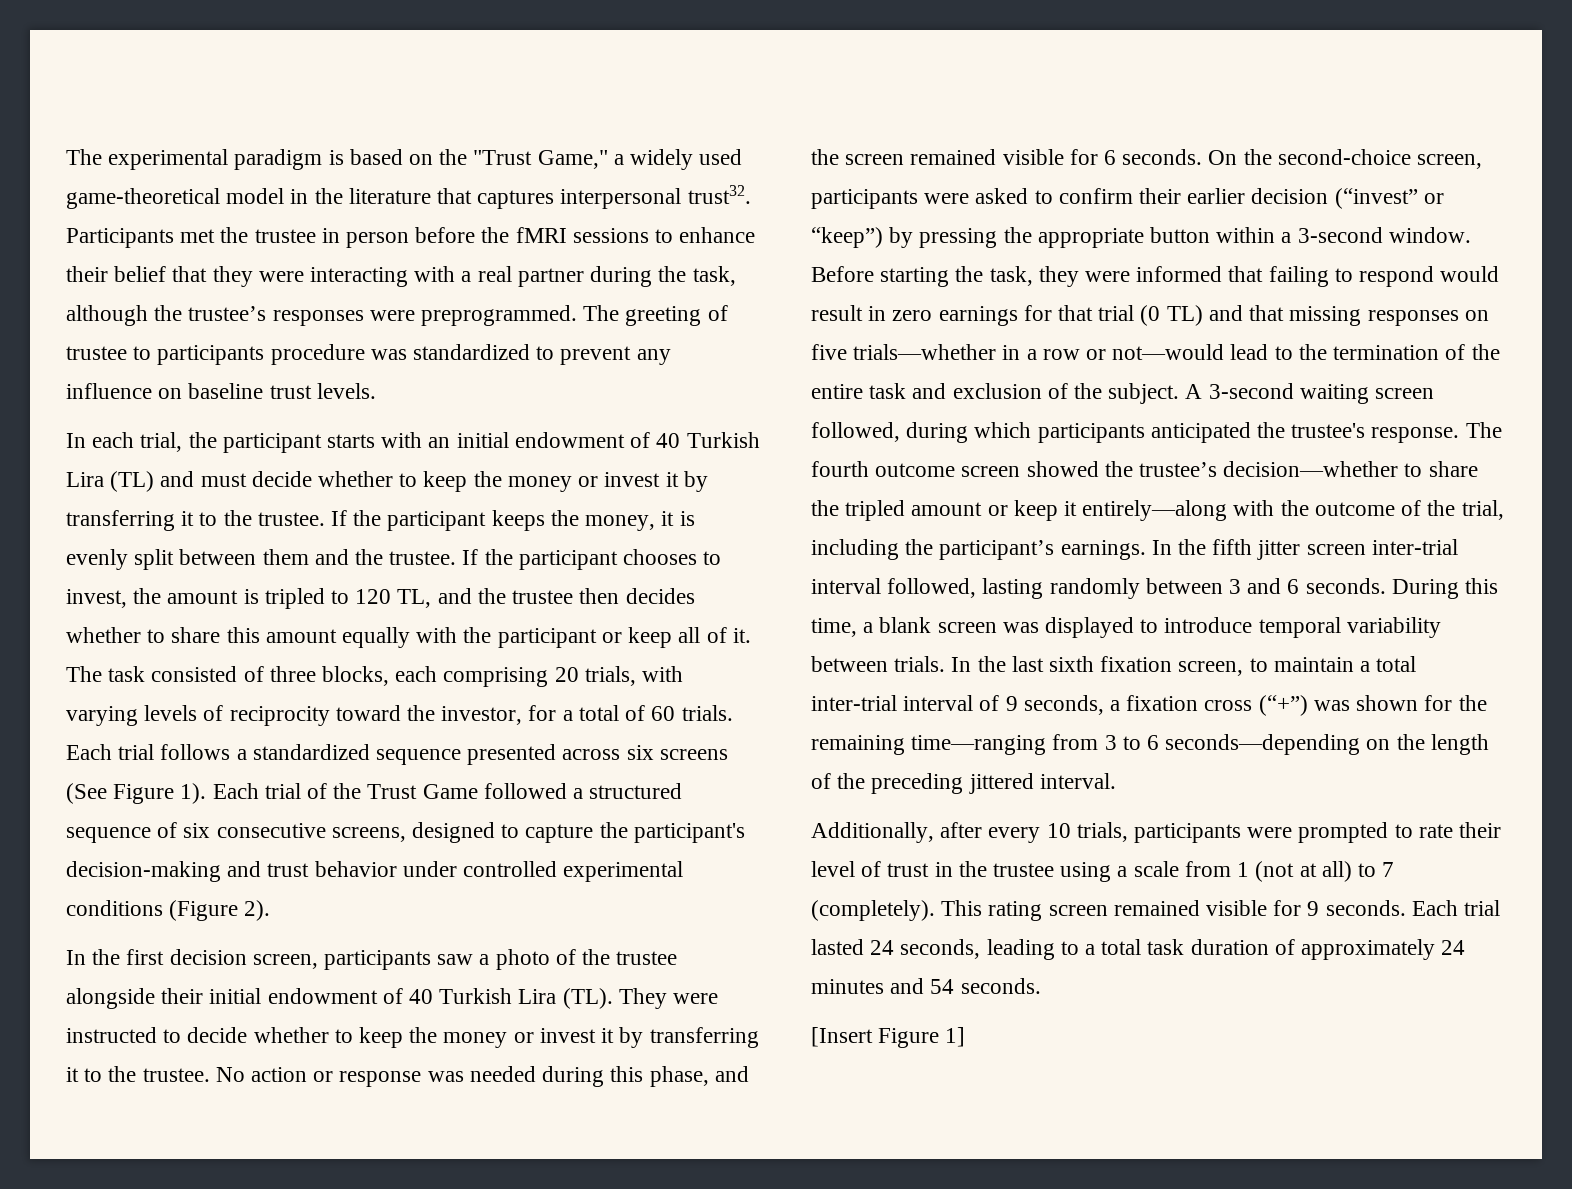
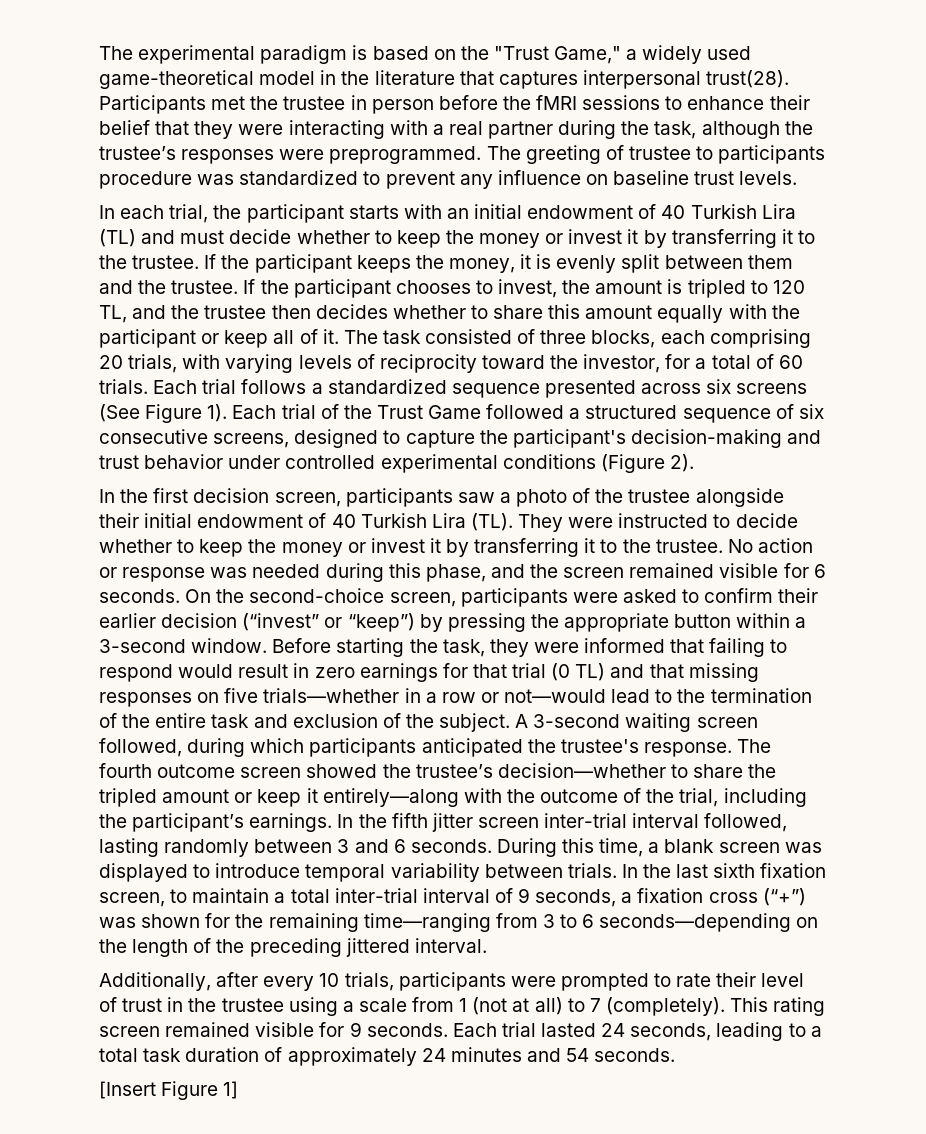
- The experimental paradigm is based on the "Trust Game," a widely used game-theoretical model in the literature that captures interpersonal trust32.
+ The experimental paradigm is based on the "Trust Game," a widely used game-theoretical model in the literature that captures interpersonal trust(28).

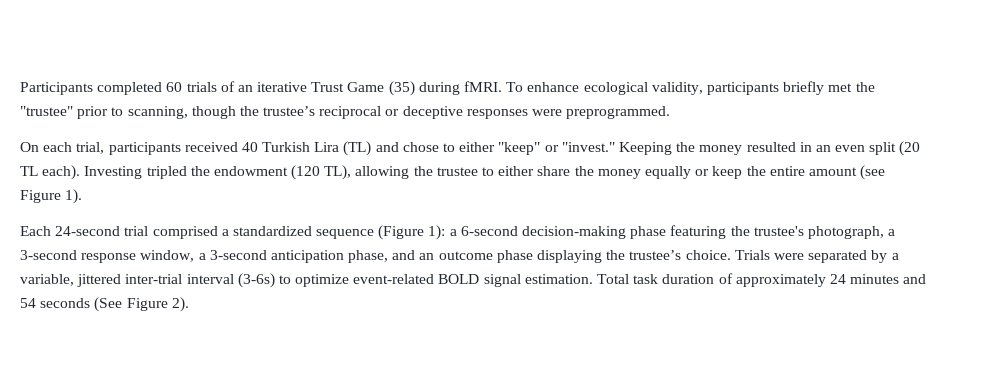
- The experimental paradigm is based on the "Trust Game," a widely used game-theoretical model in the literature that captures interpersonal trust(28). Participants met the trustee in person before the fMRI sessions to enhance their belief that they were interacting with a real partner during the task, although the trustee’s responses were preprogrammed. The greeting of trustee to participants procedure was standardized to prevent any influence on baseline trust levels.
- In each trial, the participant starts with an initial endowment of 40 Turkish Lira (TL) and must decide whether to keep the money or invest it by transferring it to the trustee. If the participant keeps the money, it is evenly split between them and the trustee. If the participant chooses to invest, the amount is tripled to 120 TL, and the trustee then decides whether to share this amount equally with the participant or keep all of it. The task consisted of three blocks, each comprising 20 trials, with varying levels of reciprocity toward the investor, for a total of 60 trials. Each trial follows a standardized sequence presented across six screens (See Figure 1). Each trial of the Trust Game followed a structured sequence of six consecutive screens, designed to capture the participant's decision-making and trust behavior under controlled experimental conditions (Figure 2).
- In the first decision screen, participants saw a photo of the trustee alongside their initial endowment of 40 Turkish Lira (TL). They were instructed to decide whether to keep the money or invest it by transferring it to the trustee. No action or response was needed during this phase, and the screen remained visible for 6 seconds. On the second-choice screen, participants were asked to confirm their earlier decision (“invest” or “keep”) by pressing the appropriate button within a 3-second window. Before starting the task, they were informed that failing to respond would result in zero earnings for that trial (0 TL) and that missing responses on five trials—whether in a row or not—would lead to the termination of the entire task and exclusion of the subject. A 3-second waiting screen followed, during which participants anticipated the trustee's response. The fourth outcome screen showed the trustee’s decision—whether to share the tripled amount or keep it entirely—along with the outcome of the trial, including the participant’s earnings. In the fifth jitter screen inter-trial interval followed, lasting randomly between 3 and 6 seconds. During this time, a blank screen was displayed to introduce temporal variability between trials. In the last sixth fixation screen, to maintain a total inter-trial interval of 9 seconds, a fixation cross (“+”) was shown for the remaining time—ranging from 3 to 6 seconds—depending on the length of the preceding jittered interval.
- Additionally, after every 10 trials, participants were prompted to rate their level of trust in the trustee using a scale from 1 (not at all) to 7 (completely). This rating screen remained visible for 9 seconds. Each trial lasted 24 seconds, leading to a total task duration of approximately 24 minutes and 54 seconds.
- [Insert Figure 1]
+ Participants completed 60 trials of an iterative Trust Game (35) during fMRI. To enhance ecological validity, participants briefly met the "trustee" prior to scanning, though the trustee’s reciprocal or deceptive responses were preprogrammed.
+ On each trial, participants received 40 Turkish Lira (TL) and chose to either "keep" or "invest." Keeping the money resulted in an even split (20 TL each). Investing tripled the endowment (120 TL), allowing the trustee to either share the money equally or keep the entire amount (see Figure 1).
+ Each 24-second trial comprised a standardized sequence (Figure 1): a 6-second decision-making phase featuring the trustee's photograph, a 3-second response window, a 3-second anticipation phase, and an outcome phase displaying the trustee’s choice. Trials were separated by a variable, jittered inter-trial interval (3-6s) to optimize event-related BOLD signal estimation. Total task duration of approximately 24 minutes and 54 seconds (See Figure 2).

